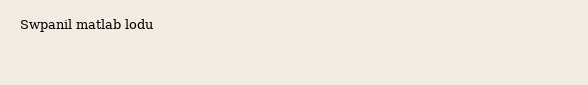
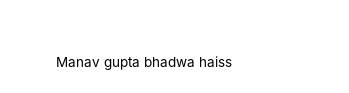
- Swpanil matlab lodu
+ Manav gupta bhadwa haiss

